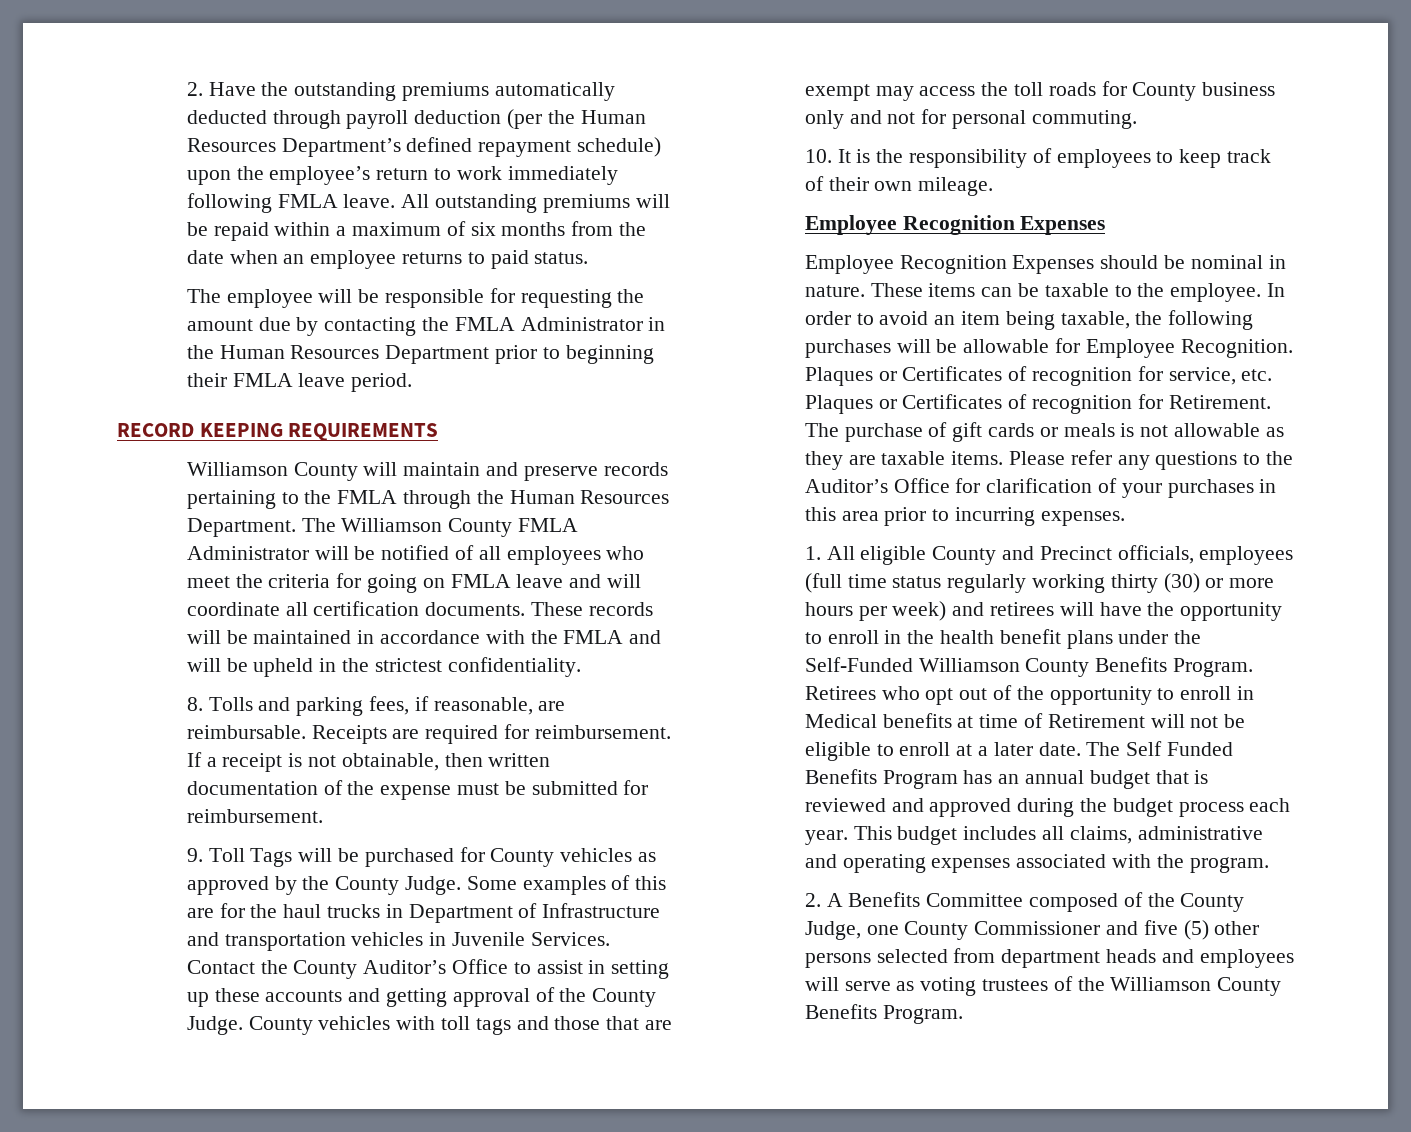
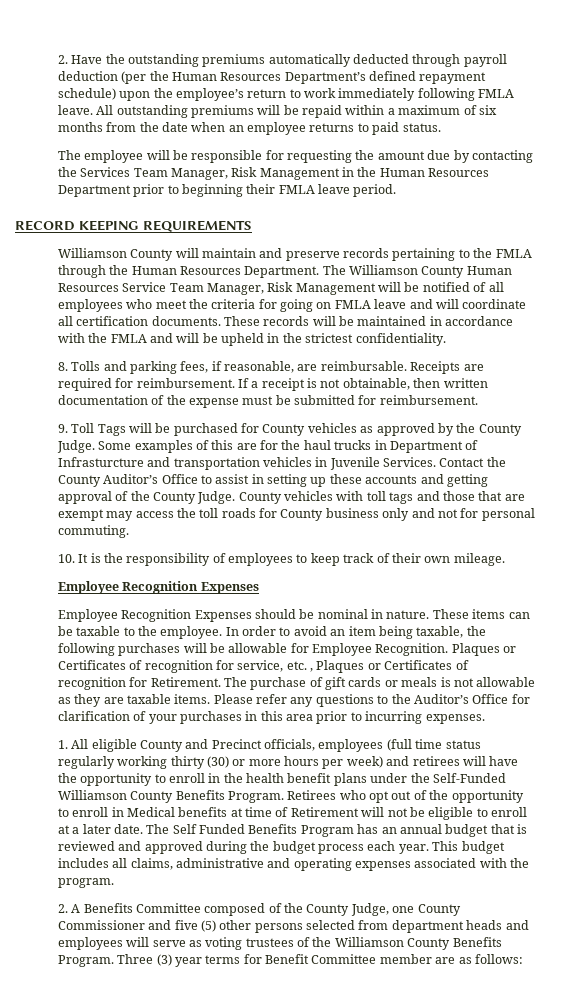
- The employee will be responsible for requesting the amount due by contacting the FMLA Administrator in the Human Resources Department prior to beginning their FMLA leave period.
+ The employee will be responsible for requesting the amount due by contacting the Services Team Manager, Risk Management in the Human Resources Department prior to beginning their FMLA leave period.
- The Williamson County FMLA Administrator will be notified of all employees who meet the criteria for going on FMLA leave and will coordinate all certification documents.
+ The Williamson County Human Resources Service Team Manager, Risk Management will be notified of all employees who meet the criteria for going on FMLA leave and will coordinate all certification documents.
- Some examples of this are for the haul trucks in Department of Infrastructure and transportation vehicles in Juvenile Services.
+ Some examples of this are for the haul trucks in Department of Infrasturcture and transportation vehicles in Juvenile Services.
- Plaques or Certificates of recognition for service, etc. Plaques or Certificates of recognition for Retirement.
+ Plaques or Certificates of recognition for service, etc. , Plaques or Certificates of recognition for Retirement.
+ Three (3) year terms for Benefit Committee member are as follows:

